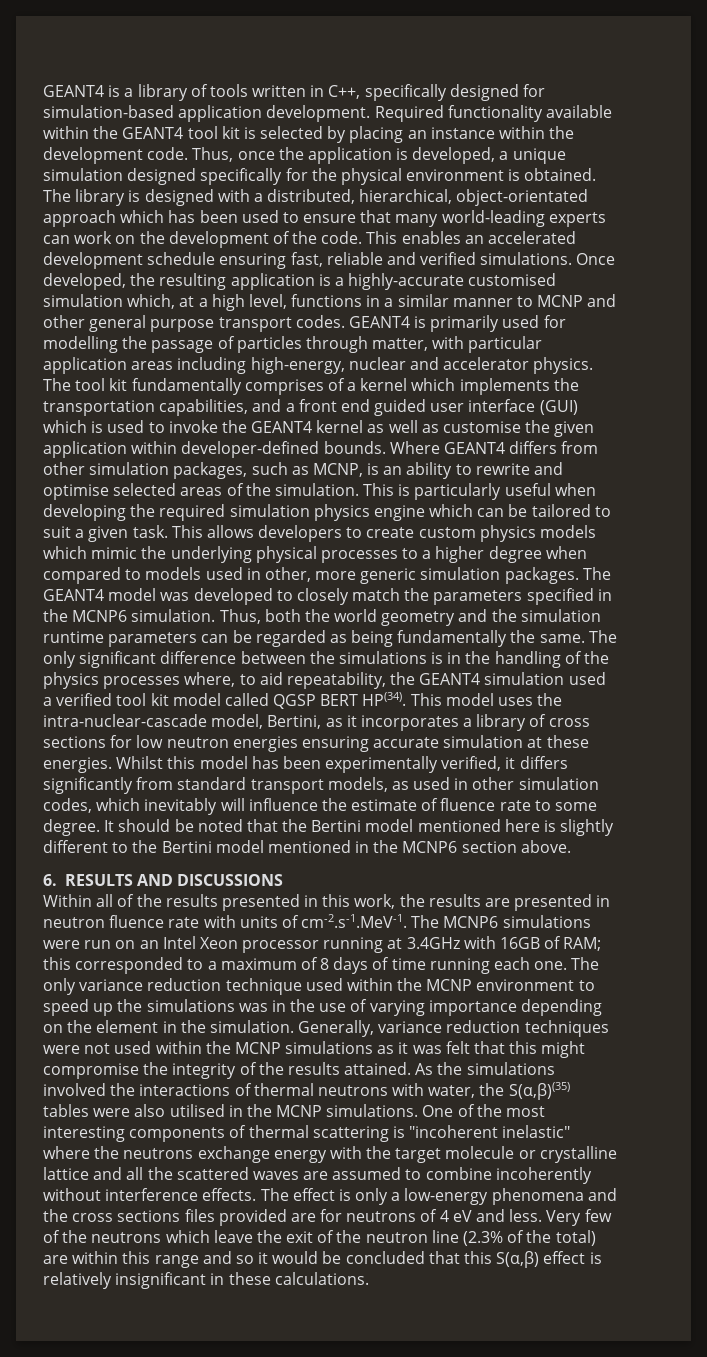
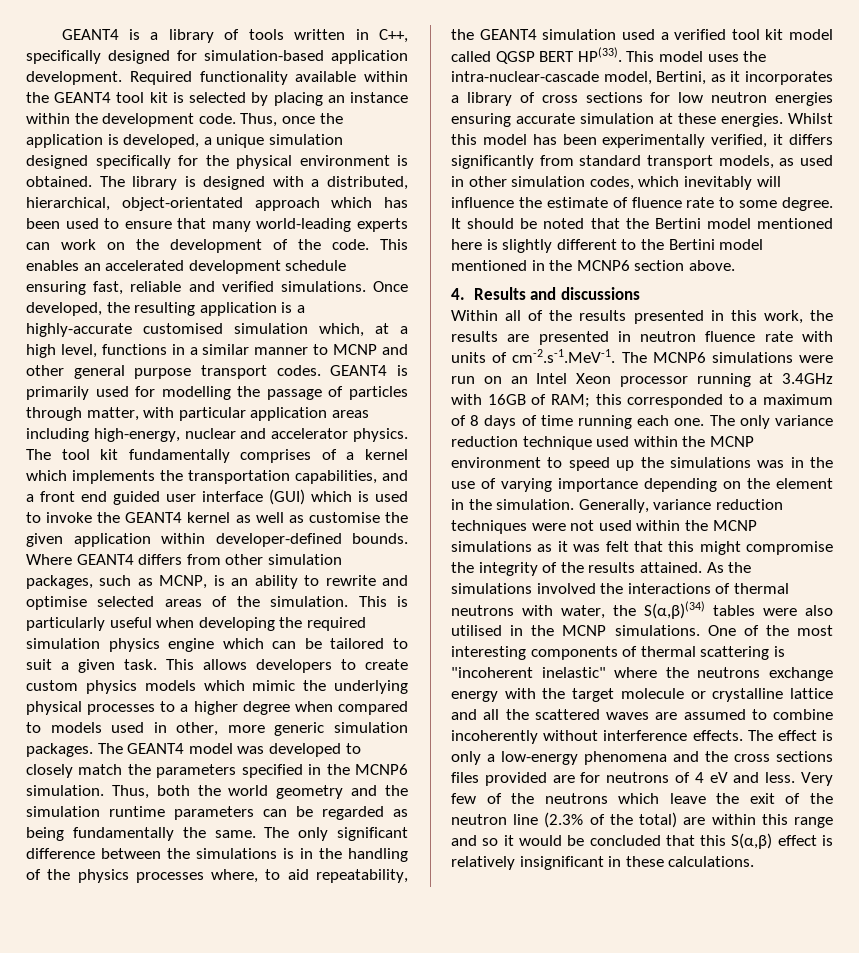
- The only significant difference between the simulations is in the handling of the physics processes where, to aid repeatability, the GEANT4 simulation used a verified tool kit model called QGSP BERT HP(34).
+ The only significant difference between the simulations is in the handling of the physics processes where, to aid repeatability, the GEANT4 simulation used a verified tool kit model called QGSP BERT HP(33).
- 6. RESULTS AND DISCUSSIONS
+ 4. Results and discussions
- As the simulations involved the interactions of thermal neutrons with water, the S(α,β)(35) tables were also utilised in the MCNP simulations.
+ As the simulations involved the interactions of thermal neutrons with water, the S(α,β)(34) tables were also utilised in the MCNP simulations.

